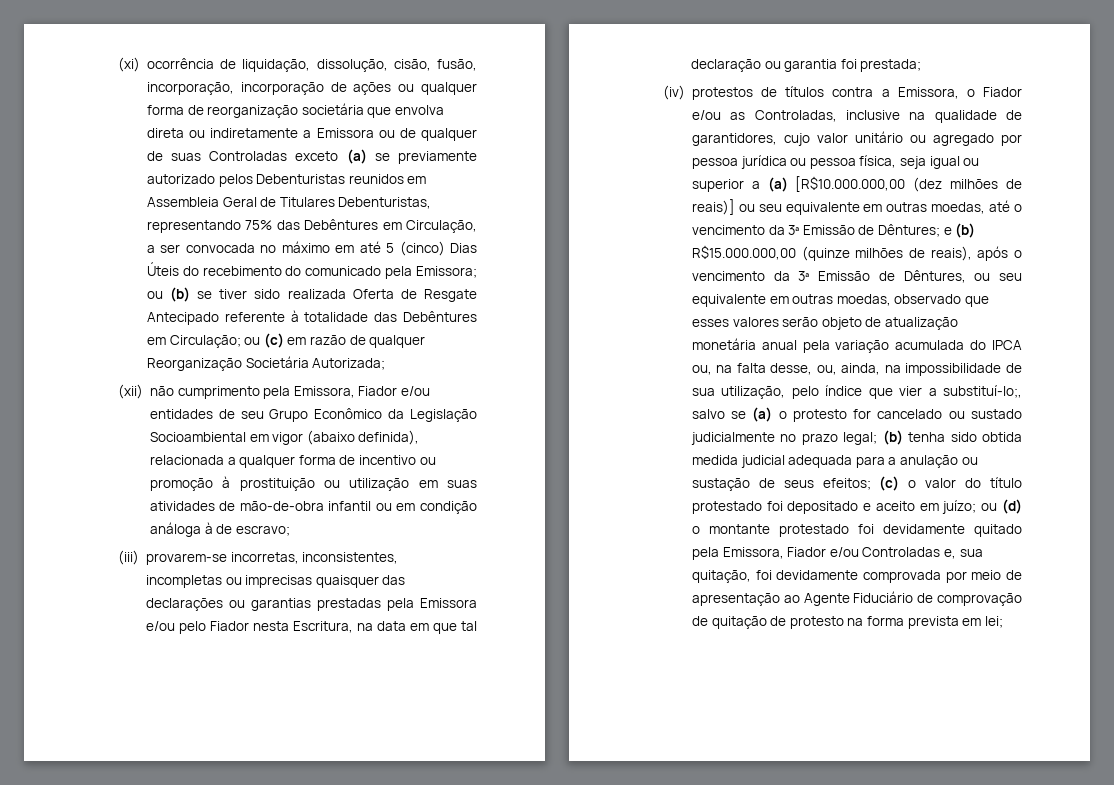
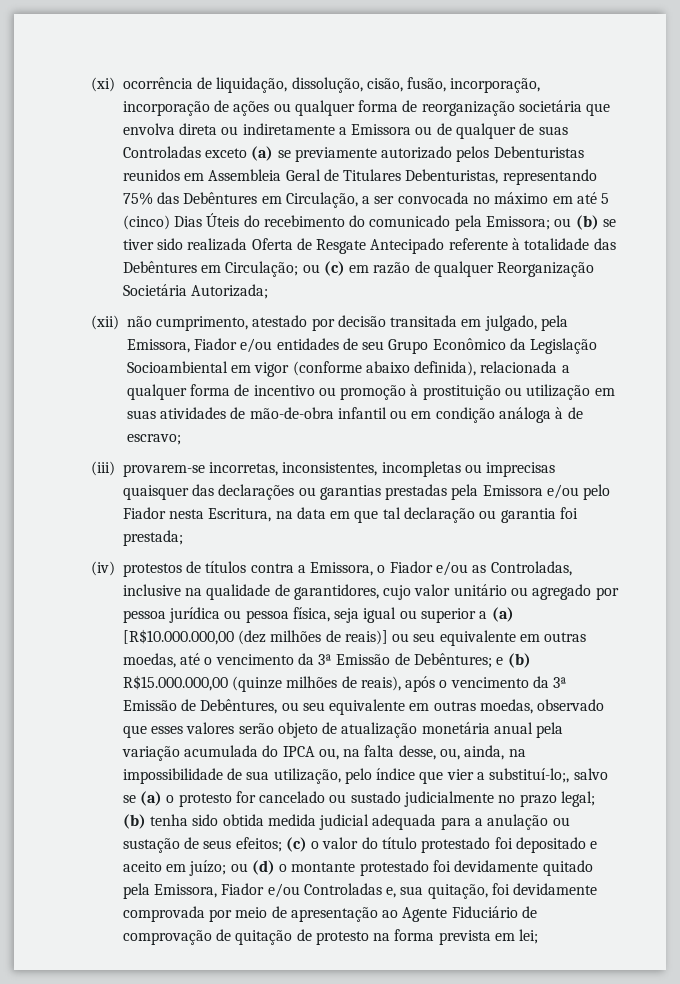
- (xii) não cumprimento pela Emissora, Fiador e/ou entidades de seu Grupo Econômico da Legislação Socioambiental em vigor (abaixo definida), relacionada a qualquer forma de incentivo ou promoção à prostituição ou utilização em suas atividades de mão-de-obra infantil ou em condição análoga à de escravo;
+ (xii) não cumprimento, atestado por decisão transitada em julgado, pela Emissora, Fiador e/ou entidades de seu Grupo Econômico da Legislação Socioambiental em vigor (conforme abaixo definida), relacionada a qualquer forma de incentivo ou promoção à prostituição ou utilização em suas atividades de mão-de-obra infantil ou em condição análoga à de escravo;
- (iv) protestos de títulos contra a Emissora, o Fiador e/ou as Controladas, inclusive na qualidade de garantidores, cujo valor unitário ou agregado por pessoa jurídica ou pessoa física, seja igual ou superior a (a) [R$10.000.000,00 (dez milhões de reais)] ou seu equivalente em outras moedas, até o vencimento da 3ª Emissão de Dêntures;
+ (iv) protestos de títulos contra a Emissora, o Fiador e/ou as Controladas, inclusive na qualidade de garantidores, cujo valor unitário ou agregado por pessoa jurídica ou pessoa física, seja igual ou superior a (a) [R$10.000.000,00 (dez milhões de reais)] ou seu equivalente em outras moedas, até o vencimento da 3ª Emissão de Debêntures;
- e (b) R$15.000.000,00 (quinze milhões de reais), após o vencimento da 3ª Emissão de Dêntures, ou seu equivalente em outras moedas, observado que esses valores serão objeto de atualização monetária anual pela variação acumulada do IPCA ou, na falta desse, ou, ainda, na impossibilidade de sua utilização, pelo índice que vier a substituí-lo;, salvo se (a) o protesto for cancelado ou sustado judicialmente no prazo legal;
+ e (b) R$15.000.000,00 (quinze milhões de reais), após o vencimento da 3ª Emissão de Debêntures, ou seu equivalente em outras moedas, observado que esses valores serão objeto de atualização monetária anual pela variação acumulada do IPCA ou, na falta desse, ou, ainda, na impossibilidade de sua utilização, pelo índice que vier a substituí-lo;, salvo se (a) o protesto for cancelado ou sustado judicialmente no prazo legal;

